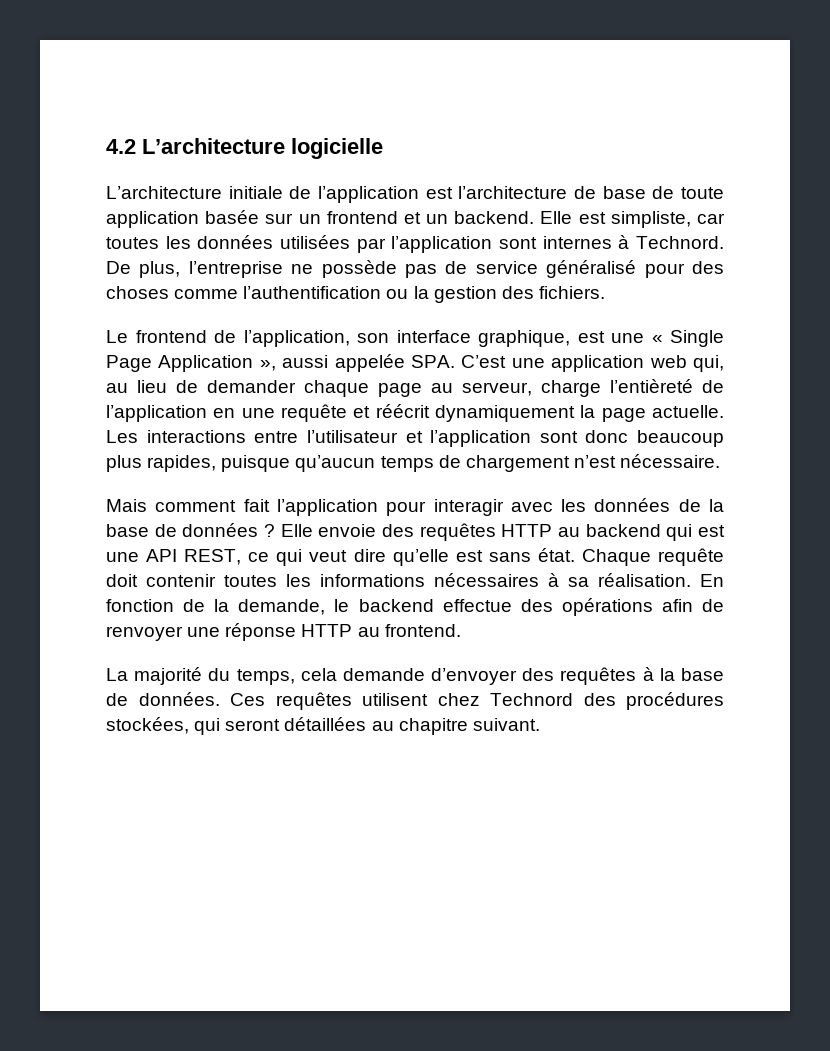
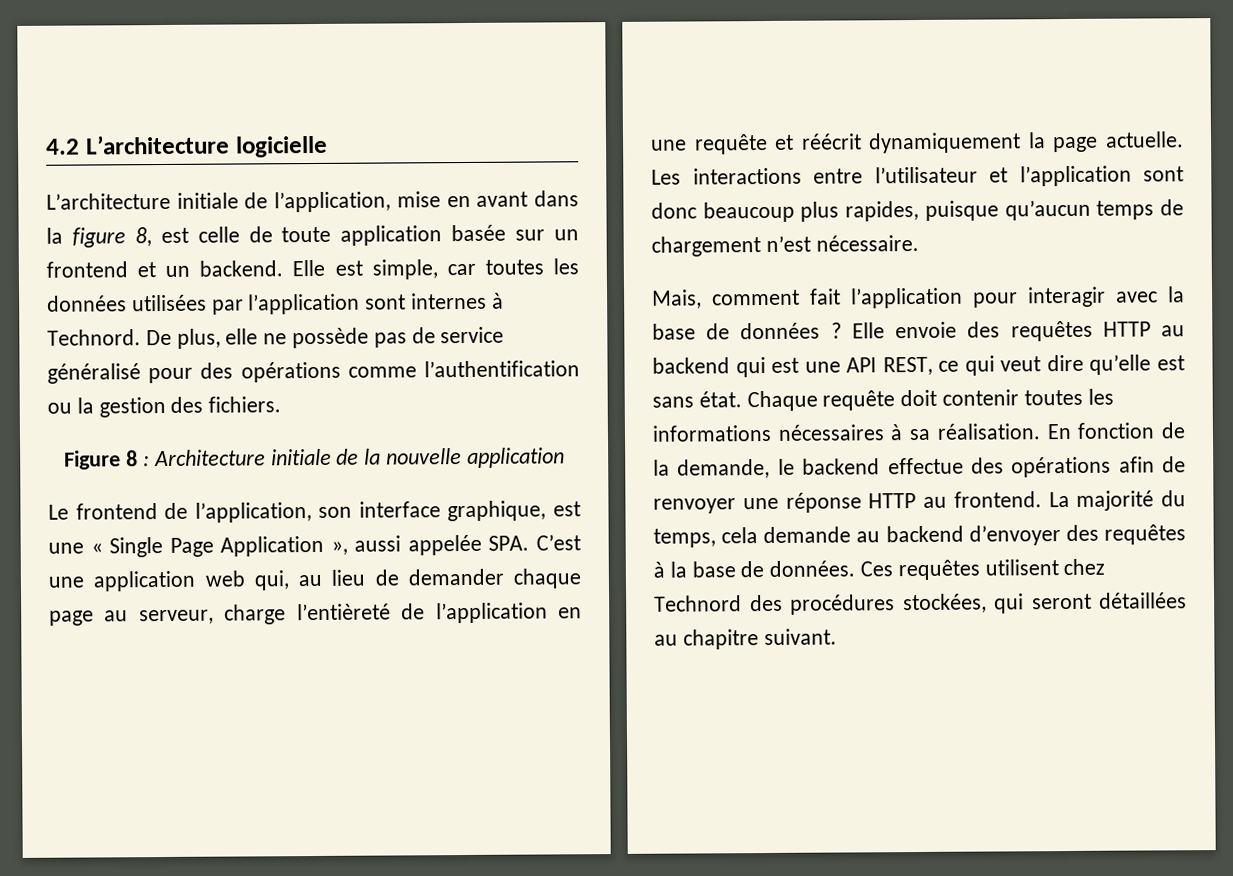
- L’architecture initiale de l’application est l’architecture de base de toute application basée sur un frontend et un backend.
+ L’architecture initiale de l’application, mise en avant dans la figure 8, est celle de toute application basée sur un frontend et un backend.
- Elle est simpliste, car toutes les données utilisées par l’application sont internes à Technord.
+ Elle est simple, car toutes les données utilisées par l’application sont internes à Technord.
- De plus, l’entreprise ne possède pas de service généralisé pour des choses comme l’authentification ou la gestion des fichiers.
+ De plus, elle ne possède pas de service généralisé pour des opérations comme l’authentification ou la gestion des fichiers.
+ Figure 8 : Architecture initiale de la nouvelle application
- Mais comment fait l’application pour interagir avec les données de la base de données ?
+ Mais, comment fait l’application pour interagir avec la base de données ?
- En fonction de la demande, le backend effectue des opérations afin de renvoyer une réponse HTTP au frontend.
- La majorité du temps, cela demande d’envoyer des requêtes à la base de données.
+ En fonction de la demande, le backend effectue des opérations afin de renvoyer une réponse HTTP au frontend. La majorité du temps, cela demande au backend d’envoyer des requêtes à la base de données.

